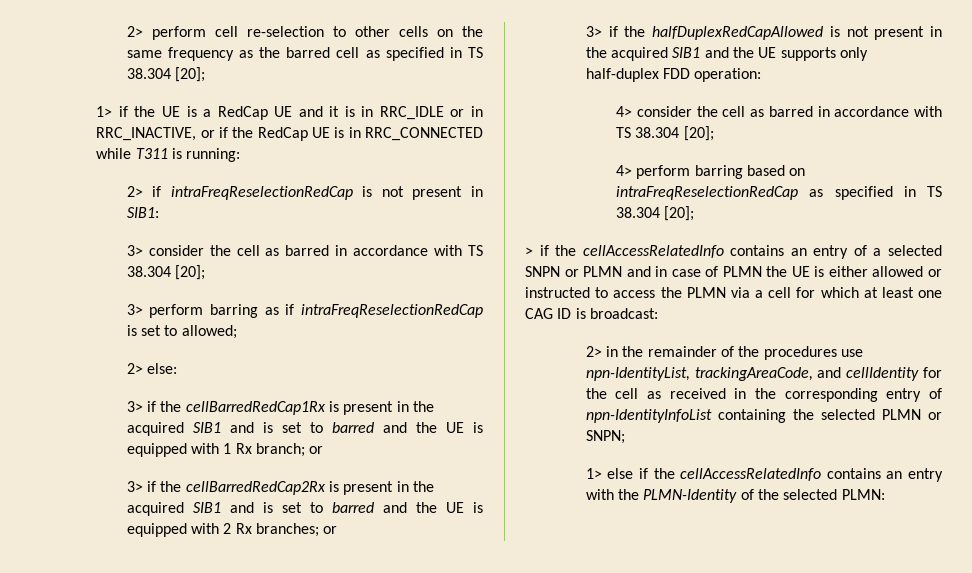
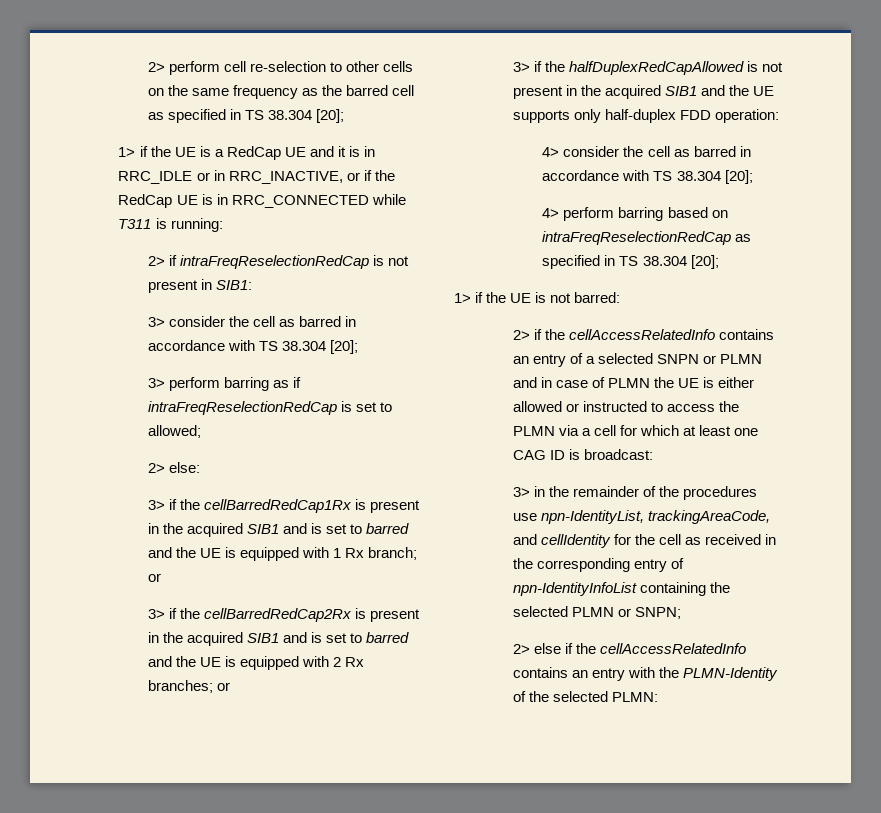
- > if the cellAccessRelatedInfo contains an entry of a selected SNPN or PLMN and in case of PLMN the UE is either allowed or instructed to access the PLMN via a cell for which at least one CAG ID is broadcast:
+ 1> if the UE is not barred:
+ 2> if the cellAccessRelatedInfo contains an entry of a selected SNPN or PLMN and in case of PLMN the UE is either allowed or instructed to access the PLMN via a cell for which at least one CAG ID is broadcast:
- 2> in the remainder of the procedures use npn-IdentityList, trackingAreaCode, and cellIdentity for the cell as received in the corresponding entry of npn-IdentityInfoList containing the selected PLMN or SNPN;
+ 3> in the remainder of the procedures use npn-IdentityList, trackingAreaCode, and cellIdentity for the cell as received in the corresponding entry of npn-IdentityInfoList containing the selected PLMN or SNPN;
- 1> else if the cellAccessRelatedInfo contains an entry with the PLMN-Identity of the selected PLMN:
+ 2> else if the cellAccessRelatedInfo contains an entry with the PLMN-Identity of the selected PLMN:

